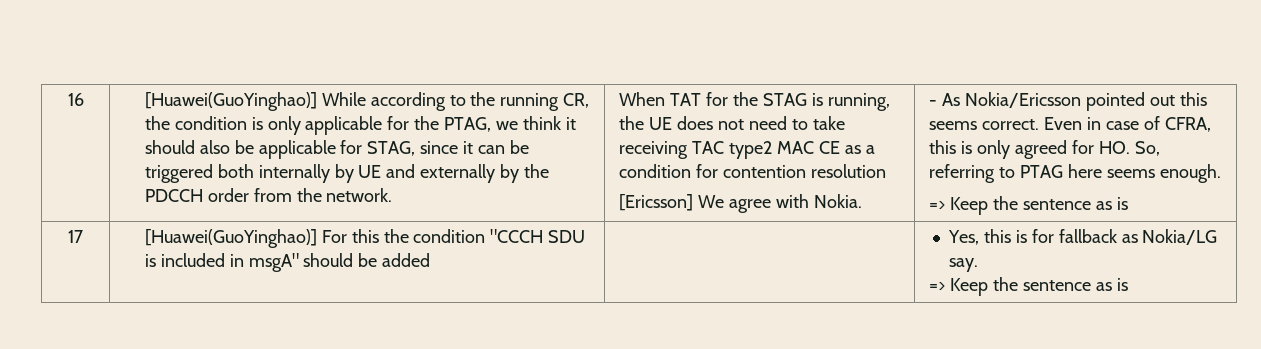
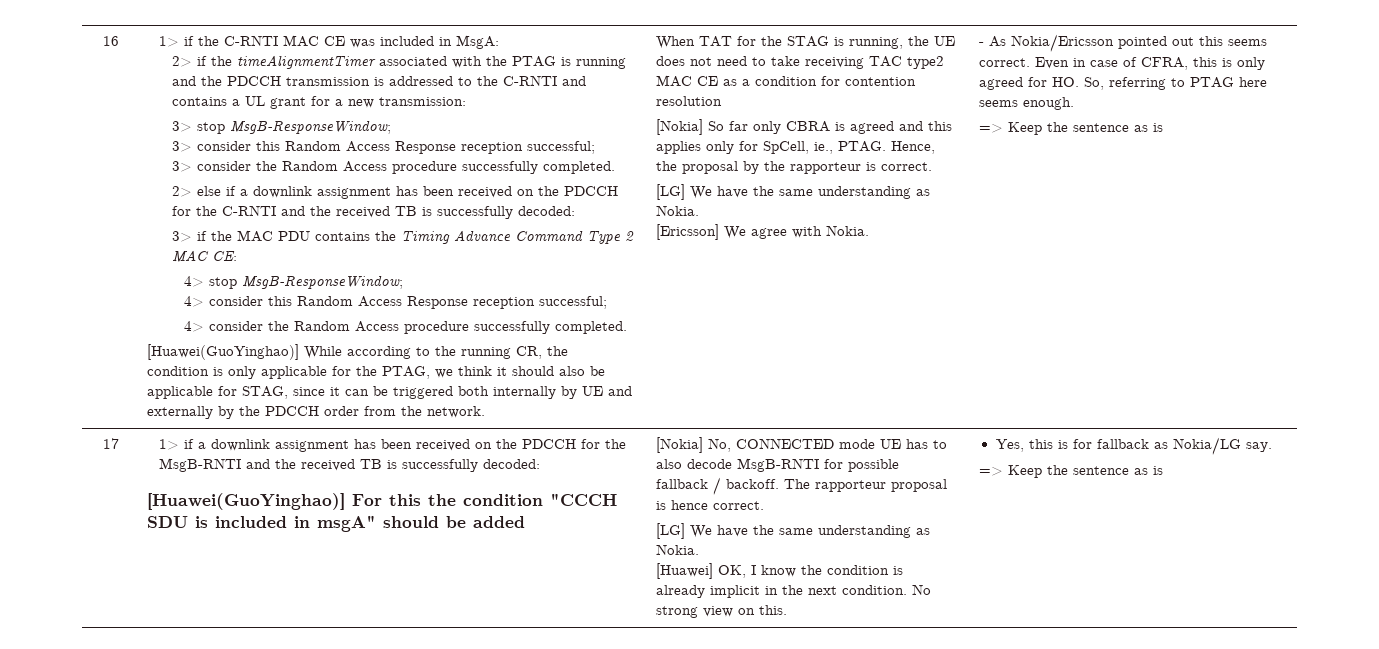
+ 1> if the C-RNTI MAC CE was included in MsgA:
+ 2> if the timeAlignmentTimer associated with the PTAG is running and the PDCCH transmission is addressed to the C-RNTI and contains a UL grant for a new transmission:
+ 3> stop MsgB-ResponseWindow;
+ 3> consider this Random Access Response reception successful;
+ 3> consider the Random Access procedure successfully completed.
+ 2> else if a downlink assignment has been received on the PDCCH for the C-RNTI and the received TB is successfully decoded:
+ 3> if the MAC PDU contains the Timing Advance Command Type 2 MAC CE:
+ 4> stop MsgB-ResponseWindow;
+ 4> consider this Random Access Response reception successful;
+ 4> consider the Random Access procedure successfully completed.
+ [Nokia] So far only CBRA is agreed and this applies only for SpCell, ie., PTAG. Hence, the proposal by the rapporteur is correct.
+ [LG] We have the same understanding as Nokia.
+ 1> if a downlink assignment has been received on the PDCCH for the MsgB-RNTI and the received TB is successfully decoded:
+ [Nokia] No, CONNECTED mode UE has to also decode MsgB-RNTI for possible fallback / backoff. The rapporteur proposal is hence correct.
+ [LG] We have the same understanding as Nokia.
+ [Huawei] OK, I know the condition is already implicit in the next condition. No strong view on this.

